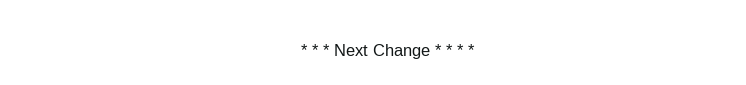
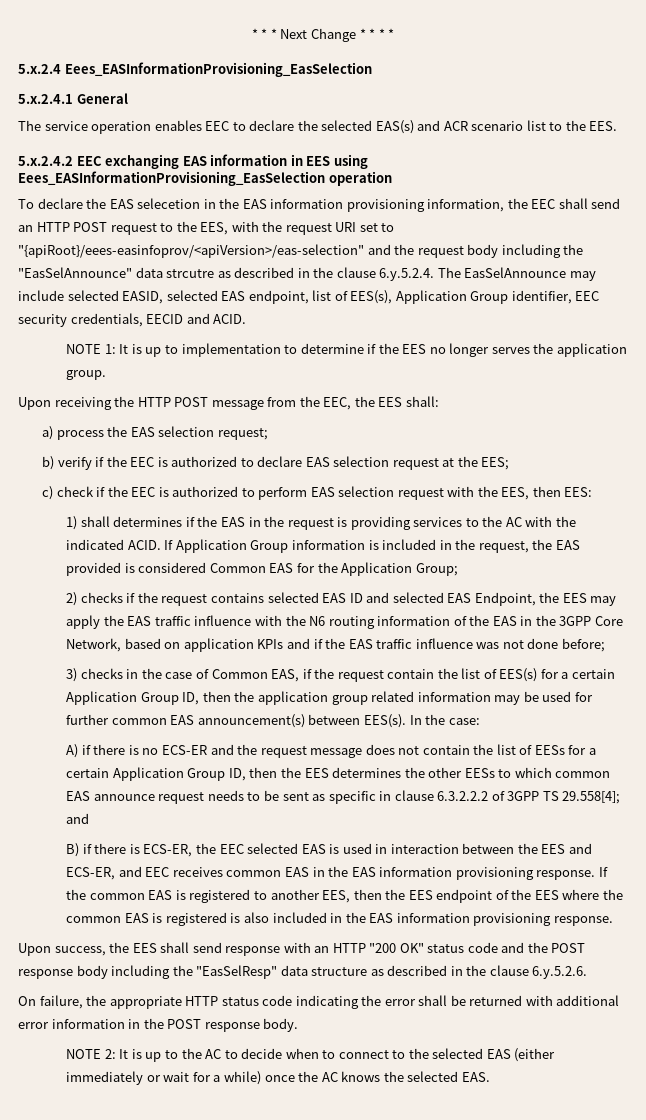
+ 5.x.2.4 Eees_EASInformationProvisioning_EasSelection
+ 5.x.2.4.1 General
+ The service operation enables EEC to declare the selected EAS(s) and ACR scenario list to the EES.
+ 5.x.2.4.2 EEC exchanging EAS information in EES using Eees_EASInformationProvisioning_EasSelection operation
+ To declare the EAS selecetion in the EAS information provisioning information, the EEC shall send an HTTP POST request to the EES, with the request URI set to "{apiRoot}/eees-easinfoprov/<apiVersion>/eas-selection" and the request body including the "EasSelAnnounce" data strcutre as described in the clause 6.y.5.2.4. The EasSelAnnounce may include selected EASID, selected EAS endpoint, list of EES(s), Application Group identifier, EEC security credentials, EECID and ACID.
+ NOTE 1: It is up to implementation to determine if the EES no longer serves the application group.
+ Upon receiving the HTTP POST message from the EEC, the EES shall:
+ a) process the EAS selection request;
+ b) verify if the EEC is authorized to declare EAS selection request at the EES;
+ c) check if the EEC is authorized to perform EAS selection request with the EES, then EES:
+ 1) shall determines if the EAS in the request is providing services to the AC with the indicated ACID. If Application Group information is included in the request, the EAS provided is considered Common EAS for the Application Group;
+ 2) checks if the request contains selected EAS ID and selected EAS Endpoint, the EES may apply the EAS traffic influence with the N6 routing information of the EAS in the 3GPP Core Network, based on application KPIs and if the EAS traffic influence was not done before;
+ 3) checks in the case of Common EAS, if the request contain the list of EES(s) for a certain Application Group ID, then the application group related information may be used for further common EAS announcement(s) between EES(s). In the case:
+ A) if there is no ECS-ER and the request message does not contain the list of EESs for a certain Application Group ID, then the EES determines the other EESs to which common EAS announce request needs to be sent as specific in clause 6.3.2.2.2 of 3GPP TS 29.558[4]; and
+ B) if there is ECS-ER, the EEC selected EAS is used in interaction between the EES and ECS-ER, and EEC receives common EAS in the EAS information provisioning response. If the common EAS is registered to another EES, then the EES endpoint of the EES where the common EAS is registered is also included in the EAS information provisioning response.
+ Upon success, the EES shall send response with an HTTP "200 OK" status code and the POST response body including the "EasSelResp" data structure as described in the clause 6.y.5.2.6.
+ On failure, the appropriate HTTP status code indicating the error shall be returned with additional error information in the POST response body.
+ NOTE 2: It is up to the AC to decide when to connect to the selected EAS (either immediately or wait for a while) once the AC knows the selected EAS.

